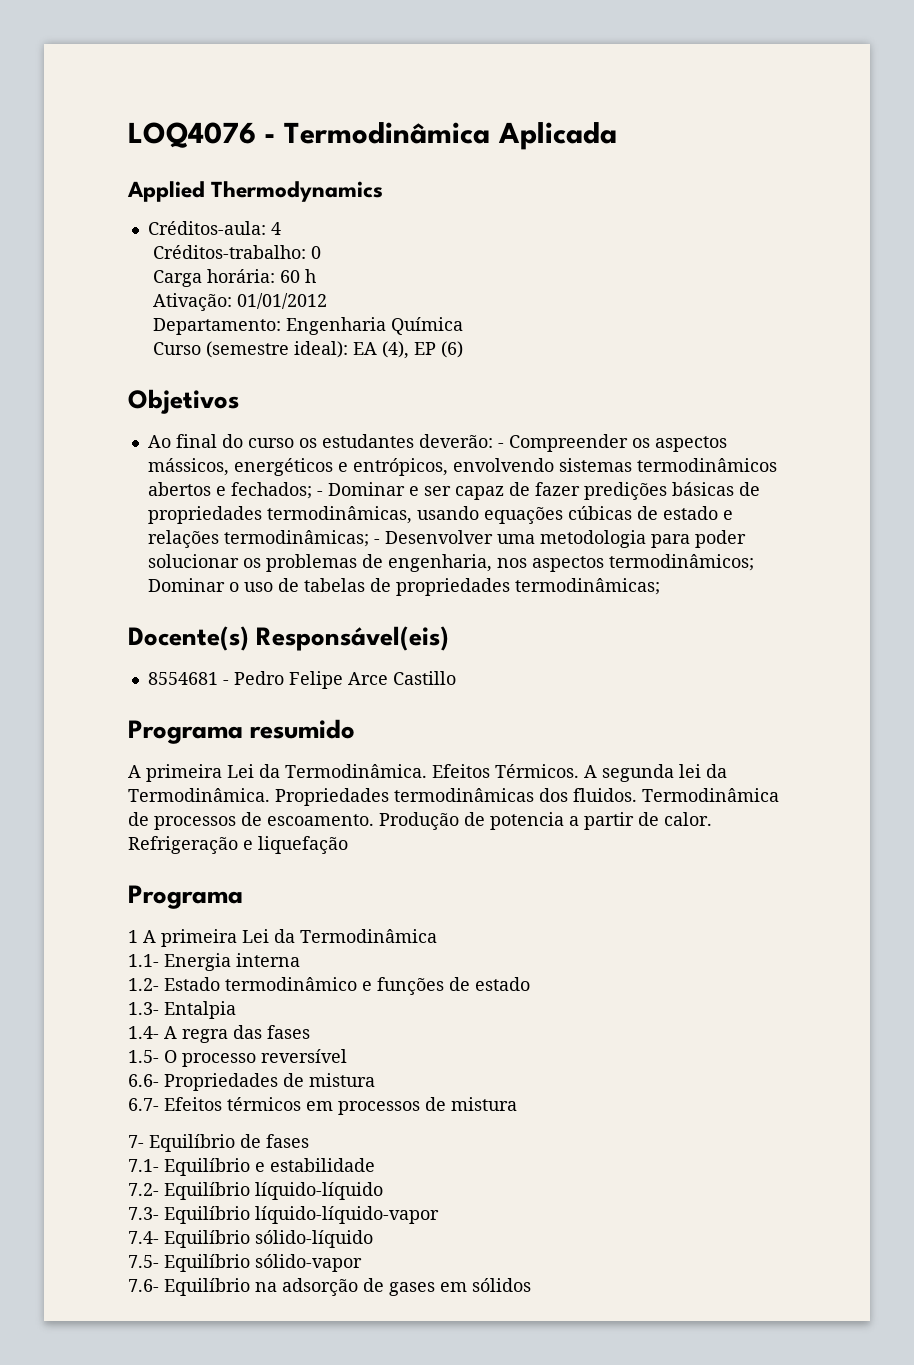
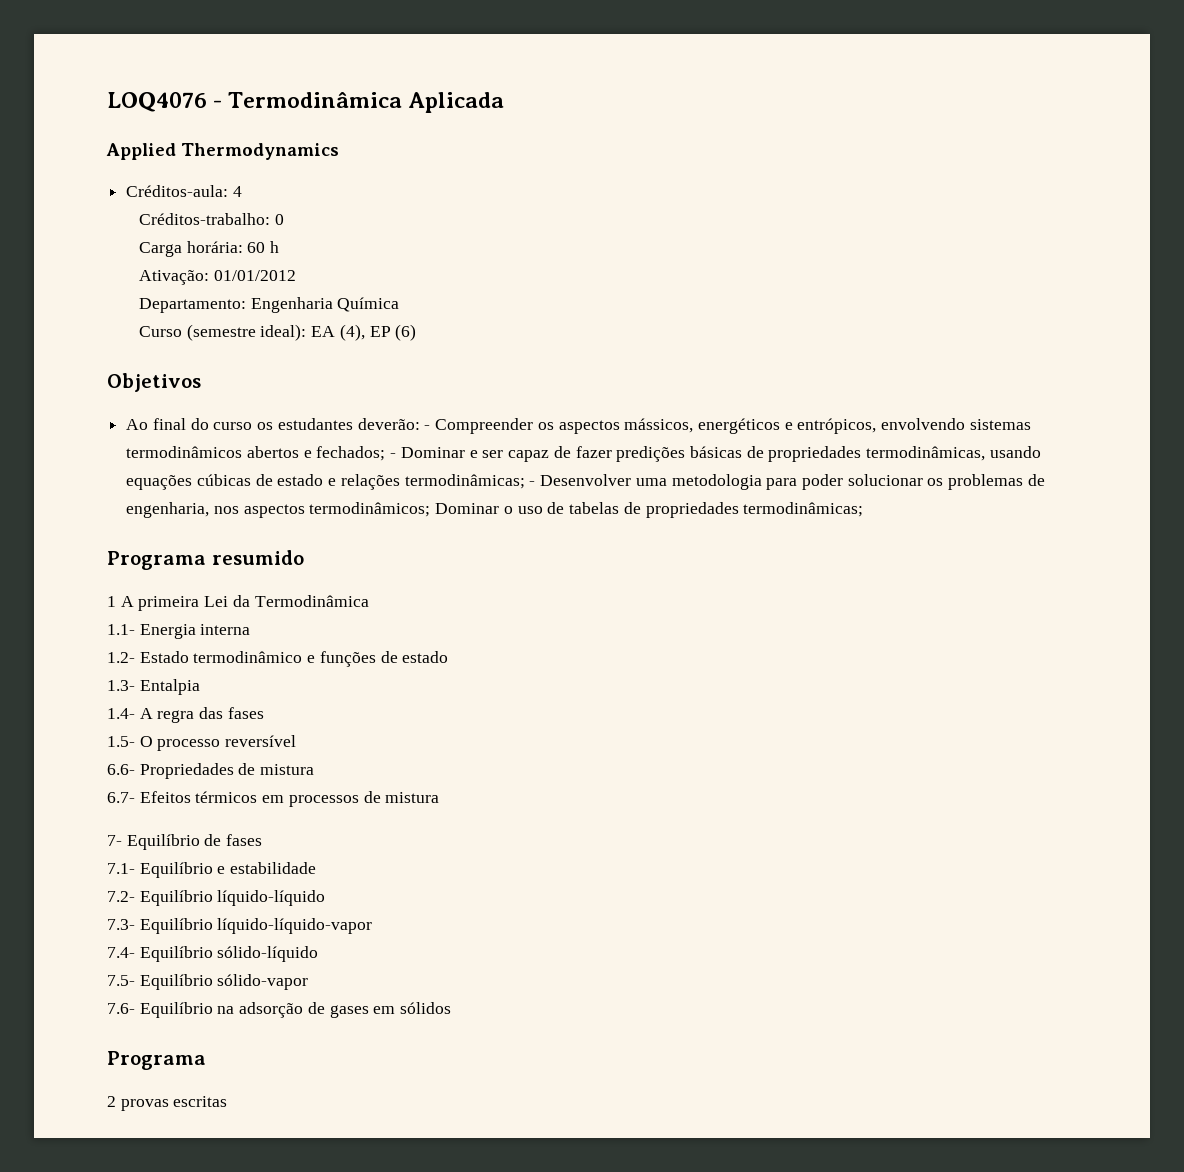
- Docente(s) Responsável(eis)
- 8554681 - Pedro Felipe Arce Castillo
  Programa resumido
- A primeira Lei da Termodinâmica. Efeitos Térmicos. A segunda lei da Termodinâmica. Propriedades termodinâmicas dos fluidos. Termodinâmica de processos de escoamento. Produção de potencia a partir de calor. Refrigeração e liquefação
- Programa
  7.6- Equilíbrio na adsorção de gases em sólidos
+ Programa
+ 2 provas escritas

